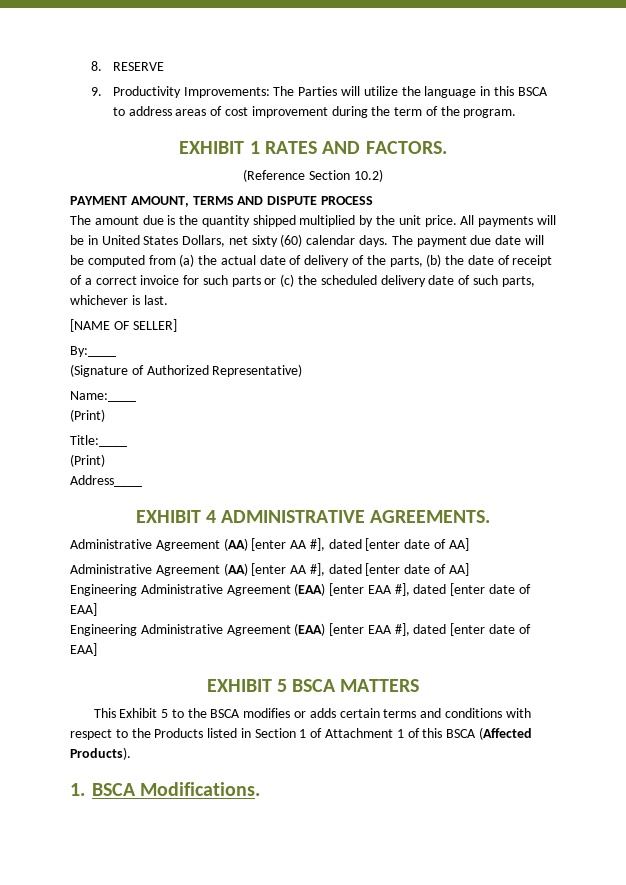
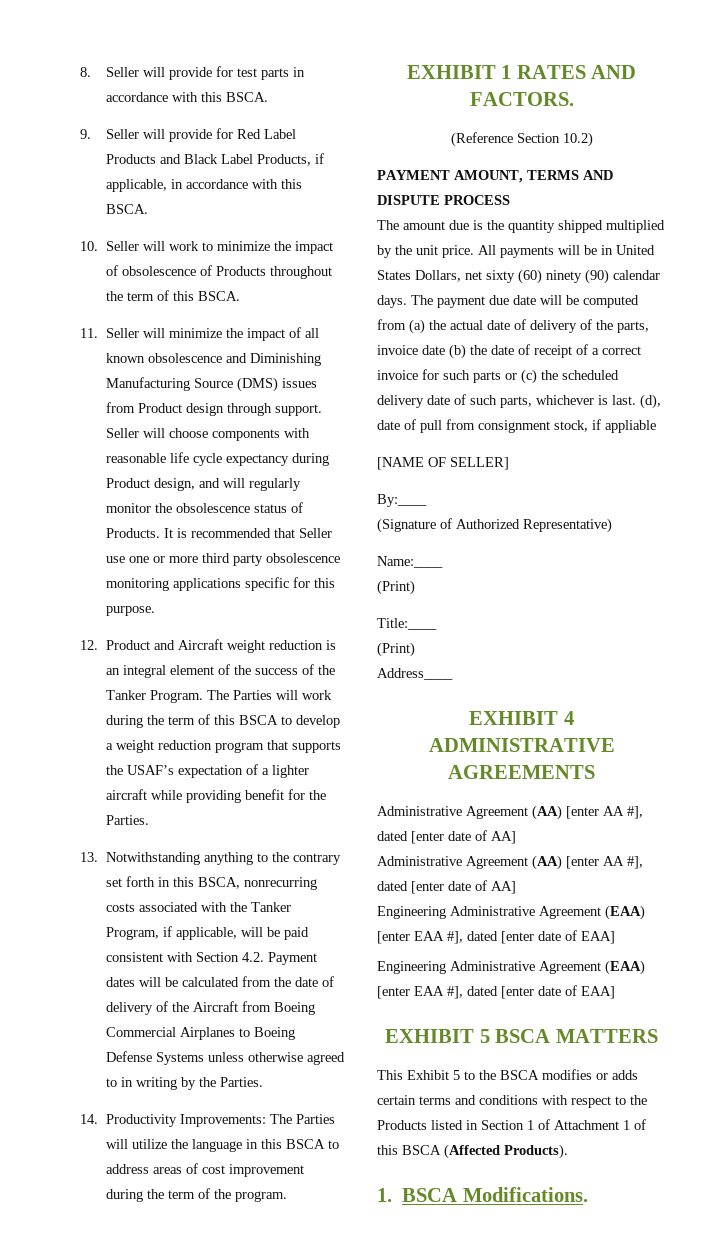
- 8. RESERVE
- 9. Productivity Improvements: The Parties will utilize the language in this BSCA to address areas of cost improvement during the term of the program.
+ 8. Seller will provide for test parts in accordance with this BSCA.
+ 9. Seller will provide for Red Label Products and Black Label Products, if applicable, in accordance with this BSCA.
+ 10. Seller will work to minimize the impact of obsolescence of Products throughout the term of this BSCA.
+ 11. Seller will minimize the impact of all known obsolescence and Diminishing Manufacturing Source (DMS) issues from Product design through support. Seller will choose components with reasonable life cycle expectancy during Product design, and will regularly monitor the obsolescence status of Products. It is recommended that Seller use one or more third party obsolescence monitoring applications specific for this purpose.
+ 12. Product and Aircraft weight reduction is an integral element of the success of the Tanker Program. The Parties will work during the term of this BSCA to develop a weight reduction program that supports the USAF’s expectation of a lighter aircraft while providing benefit for the Parties.
+ 13. Notwithstanding anything to the contrary set forth in this BSCA, nonrecurring costs associated with the Tanker Program, if applicable, will be paid consistent with Section 4.2. Payment dates will be calculated from the date of delivery of the Aircraft from Boeing Commercial Airplanes to Boeing Defense Systems unless otherwise agreed to in writing by the Parties.
+ 14. Productivity Improvements: The Parties will utilize the language in this BSCA to address areas of cost improvement during the term of the program.
- All payments will be in United States Dollars, net sixty (60) calendar days.
+ All payments will be in United States Dollars, net sixty (60) ninety (90) calendar days.
- The payment due date will be computed from (a) the actual date of delivery of the parts, (b) the date of receipt of a correct invoice for such parts or (c) the scheduled delivery date of such parts, whichever is last.
+ The payment due date will be computed from (a) the actual date of delivery of the parts, invoice date (b) the date of receipt of a correct invoice for such parts or (c) the scheduled delivery date of such parts, whichever is last. (d), date of pull from consignment stock, if appliable
- EXHIBIT 4 ADMINISTRATIVE AGREEMENTS.
+ EXHIBIT 4 ADMINISTRATIVE AGREEMENTS

